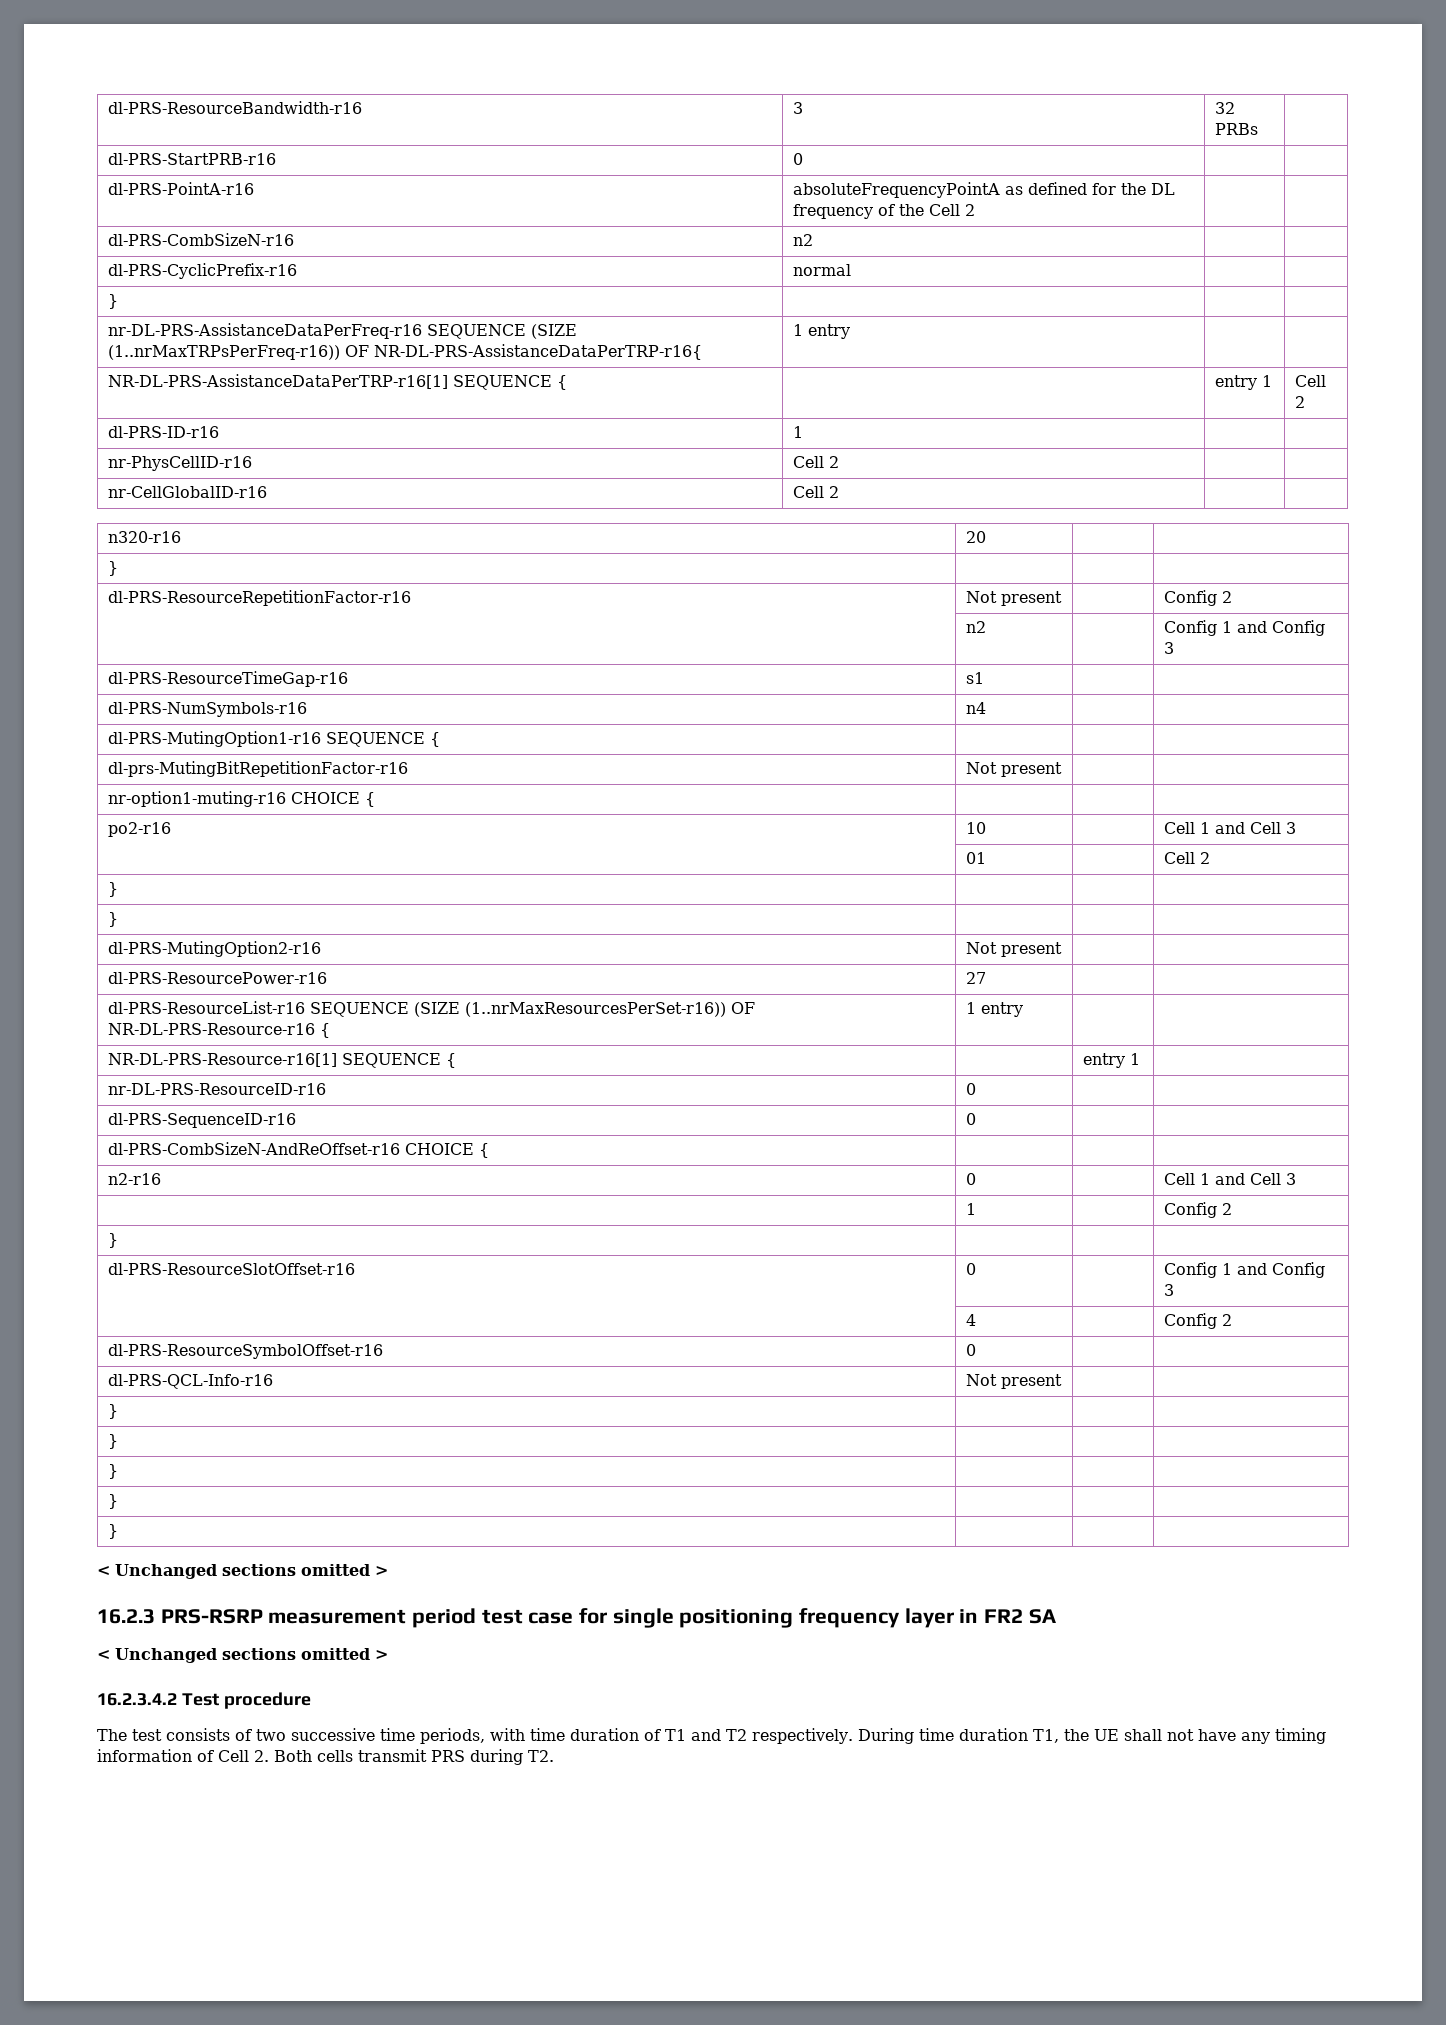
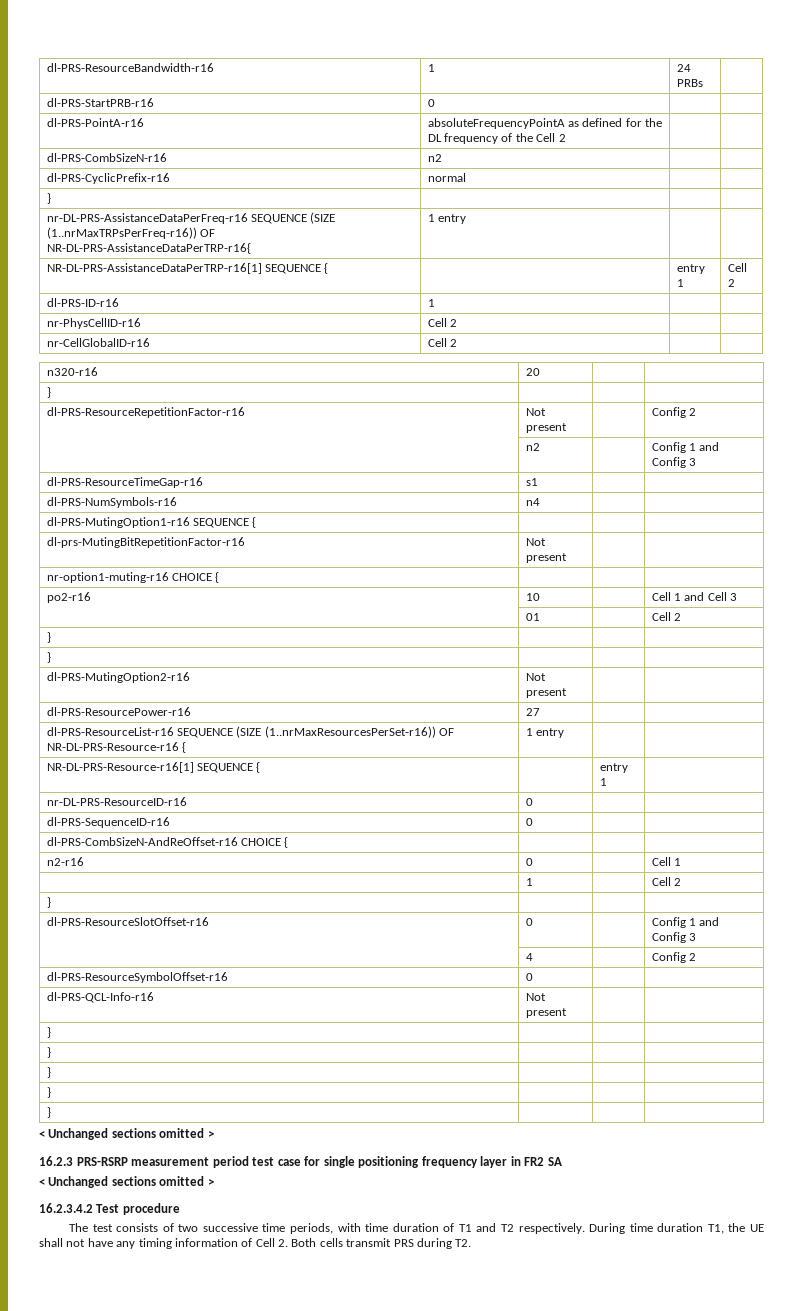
- dl-PRS-ResourceBandwidth-r16 | 3 | 32 PRBs |
+ dl-PRS-ResourceBandwidth-r16 | 1 | 24 PRBs |
- n2-r16 | 0 | | Cell 1 and Cell 3
- | 1 | | Config 2
+ n2-r16 | 0 | | Cell 1
+ | 1 | | Cell 2

